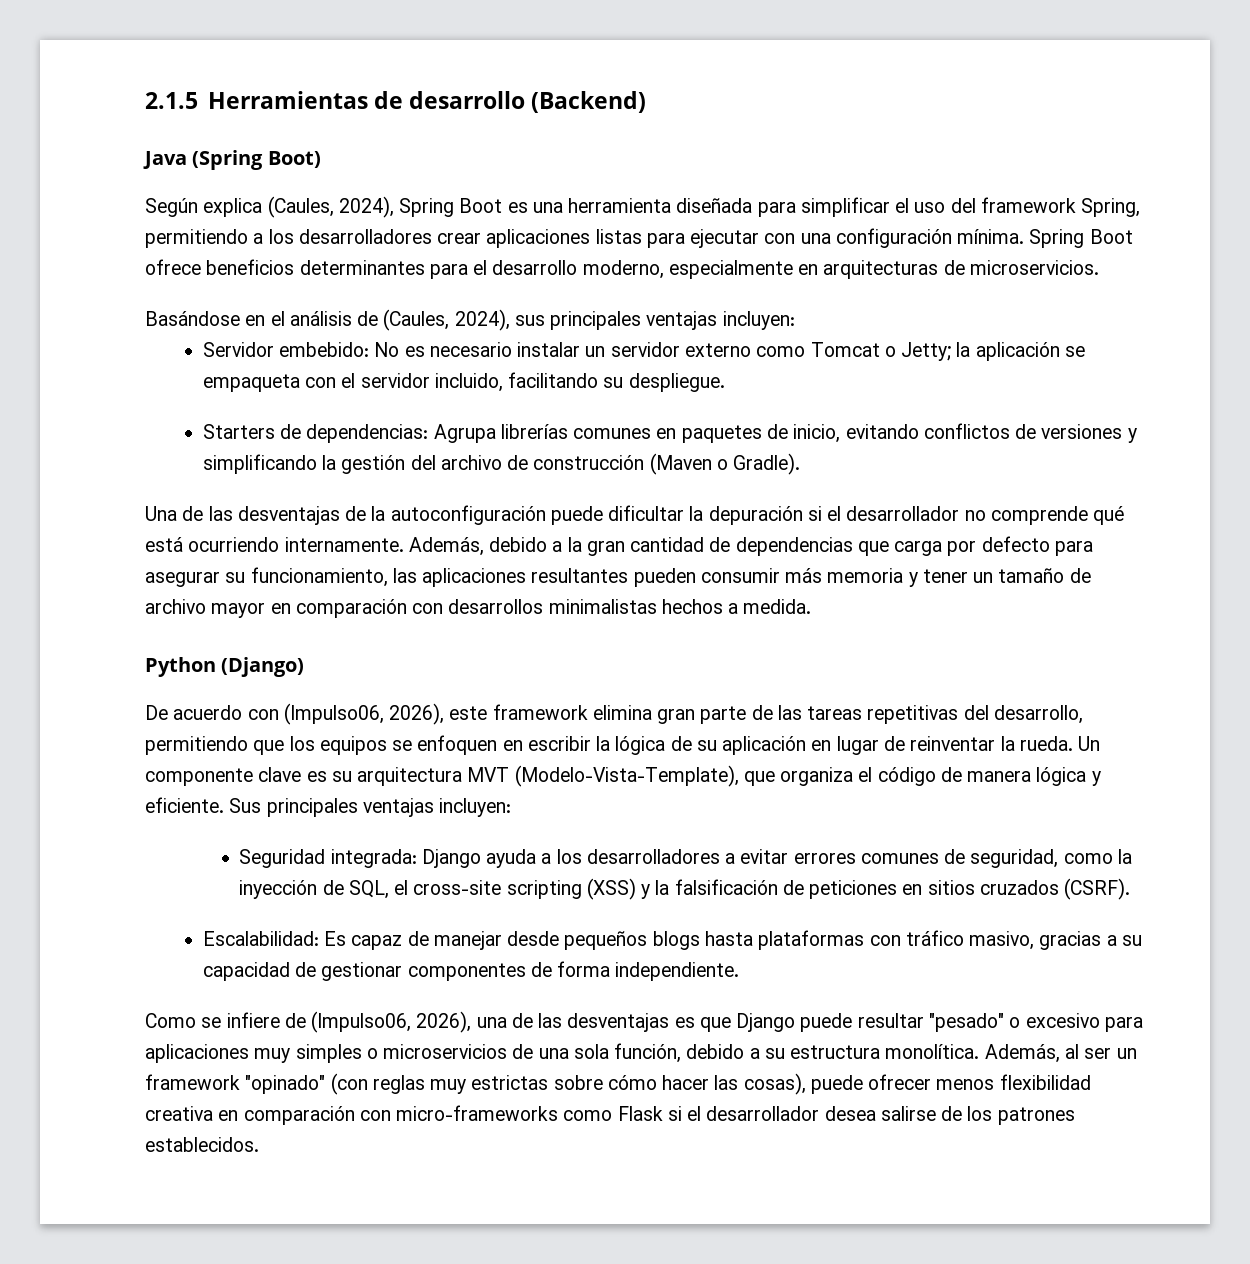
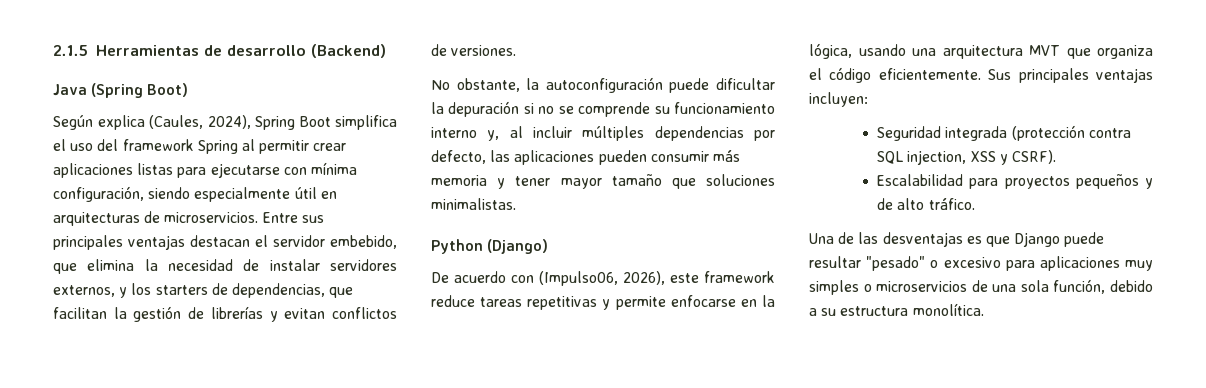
- Según explica (Caules, 2024), Spring Boot es una herramienta diseñada para simplificar el uso del framework Spring, permitiendo a los desarrolladores crear aplicaciones listas para ejecutar con una configuración mínima. Spring Boot ofrece beneficios determinantes para el desarrollo moderno, especialmente en arquitecturas de microservicios.
- Basándose en el análisis de (Caules, 2024), sus principales ventajas incluyen:
- Servidor embebido: No es necesario instalar un servidor externo como Tomcat o Jetty; la aplicación se empaqueta con el servidor incluido, facilitando su despliegue.
- Starters de dependencias: Agrupa librerías comunes en paquetes de inicio, evitando conflictos de versiones y simplificando la gestión del archivo de construcción (Maven o Gradle).
- Una de las desventajas de la autoconfiguración puede dificultar la depuración si el desarrollador no comprende qué está ocurriendo internamente. Además, debido a la gran cantidad de dependencias que carga por defecto para asegurar su funcionamiento, las aplicaciones resultantes pueden consumir más memoria y tener un tamaño de archivo mayor en comparación con desarrollos minimalistas hechos a medida.
+ Según explica (Caules, 2024), Spring Boot simplifica el uso del framework Spring al permitir crear aplicaciones listas para ejecutarse con mínima configuración, siendo especialmente útil en arquitecturas de microservicios. Entre sus principales ventajas destacan el servidor embebido, que elimina la necesidad de instalar servidores externos, y los starters de dependencias, que facilitan la gestión de librerías y evitan conflictos de versiones.
+ No obstante, la autoconfiguración puede dificultar la depuración si no se comprende su funcionamiento interno y, al incluir múltiples dependencias por defecto, las aplicaciones pueden consumir más memoria y tener mayor tamaño que soluciones minimalistas.
- De acuerdo con (Impulso06, 2026), este framework elimina gran parte de las tareas repetitivas del desarrollo, permitiendo que los equipos se enfoquen en escribir la lógica de su aplicación en lugar de reinventar la rueda. Un componente clave es su arquitectura MVT (Modelo-Vista-Template), que organiza el código de manera lógica y eficiente.
+ De acuerdo con (Impulso06, 2026), este framework reduce tareas repetitivas y permite enfocarse en la lógica, usando una arquitectura MVT que organiza el código eficientemente.
- Seguridad integrada: Django ayuda a los desarrolladores a evitar errores comunes de seguridad, como la inyección de SQL, el cross-site scripting (XSS) y la falsificación de peticiones en sitios cruzados (CSRF).
- Escalabilidad: Es capaz de manejar desde pequeños blogs hasta plataformas con tráfico masivo, gracias a su capacidad de gestionar componentes de forma independiente.
- Como se infiere de (Impulso06, 2026), una de las desventajas es que Django puede resultar "pesado" o excesivo para aplicaciones muy simples o microservicios de una sola función, debido a su estructura monolítica. Además, al ser un framework "opinado" (con reglas muy estrictas sobre cómo hacer las cosas), puede ofrecer menos flexibilidad creativa en comparación con micro-frameworks como Flask si el desarrollador desea salirse de los patrones establecidos.
+ Seguridad integrada (protección contra SQL injection, XSS y CSRF).
+ Escalabilidad para proyectos pequeños y de alto tráfico.
+ Una de las desventajas es que Django puede resultar "pesado" o excesivo para aplicaciones muy simples o microservicios de una sola función, debido a su estructura monolítica.

